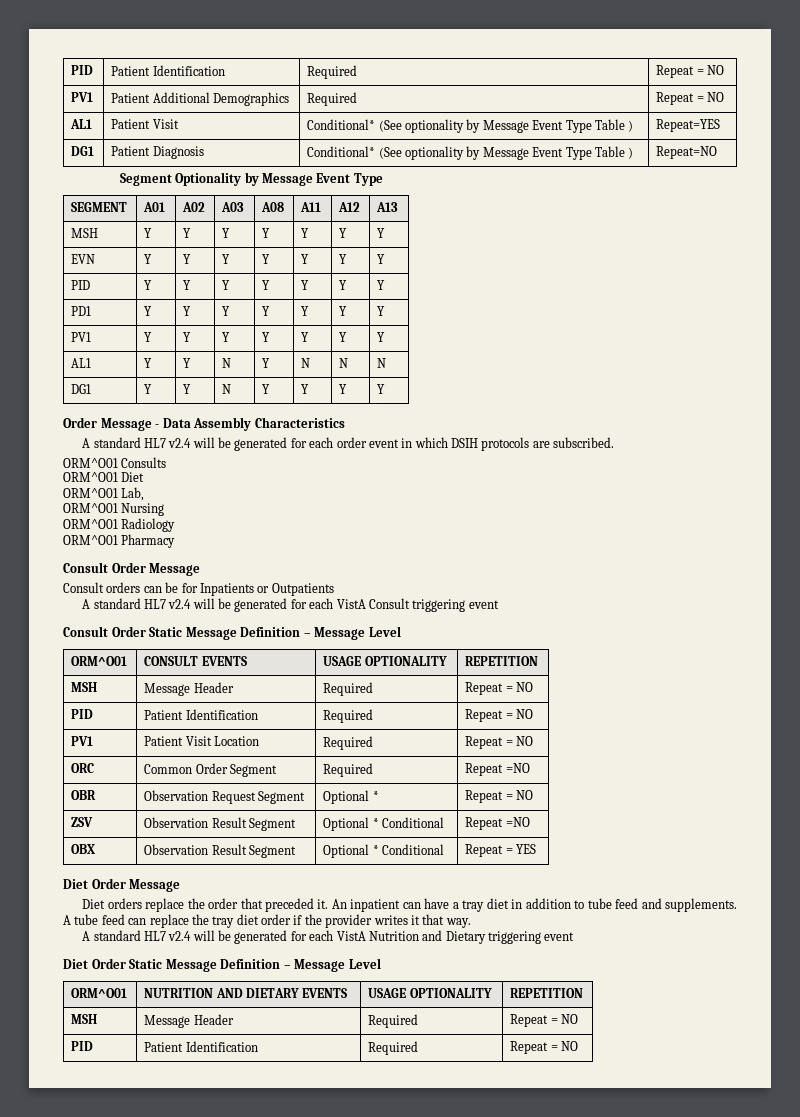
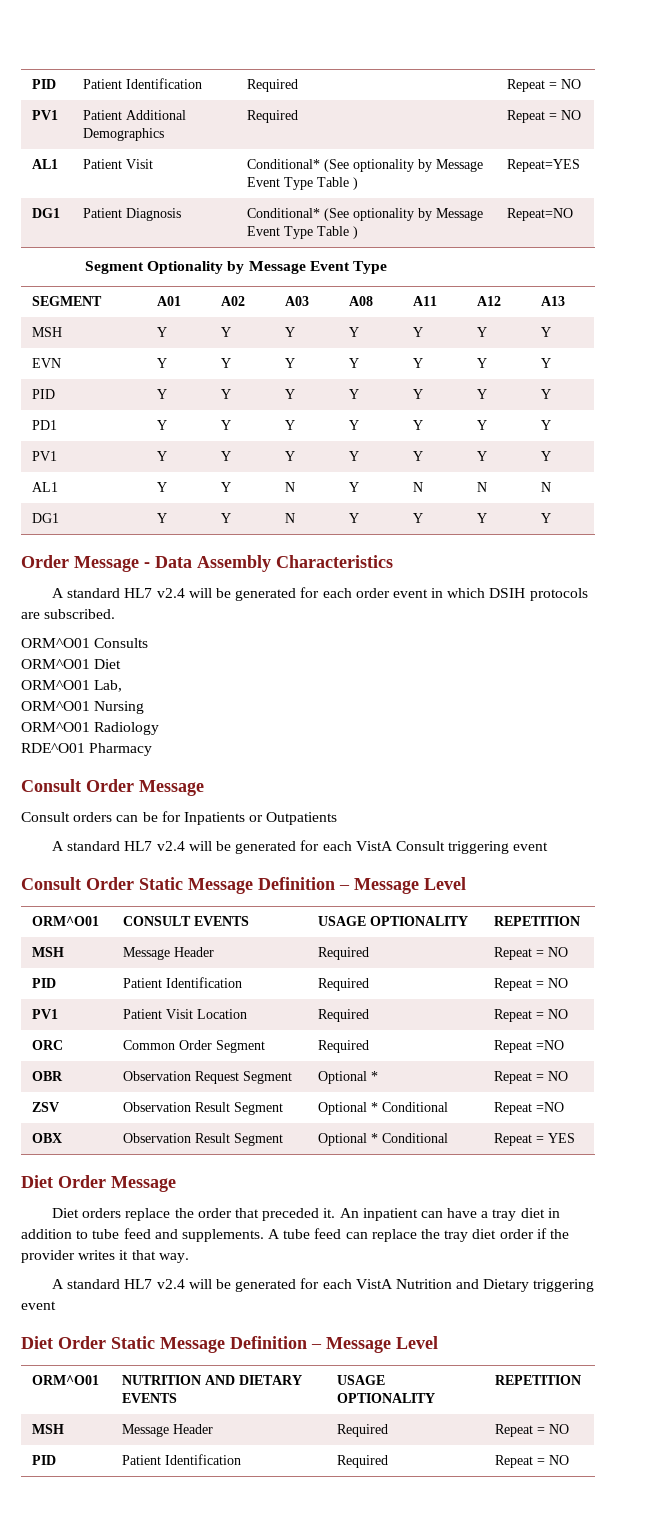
- ORM^O01 Pharmacy
+ RDE^O01 Pharmacy

